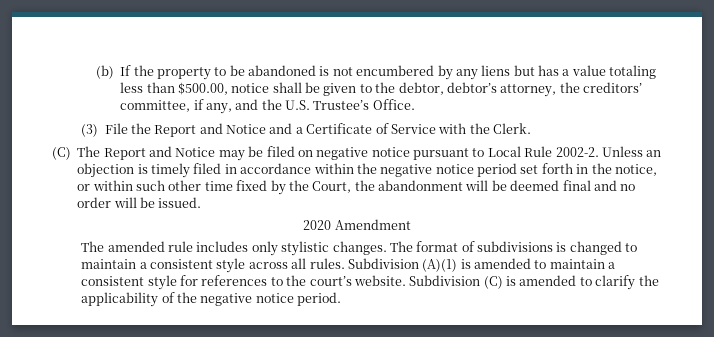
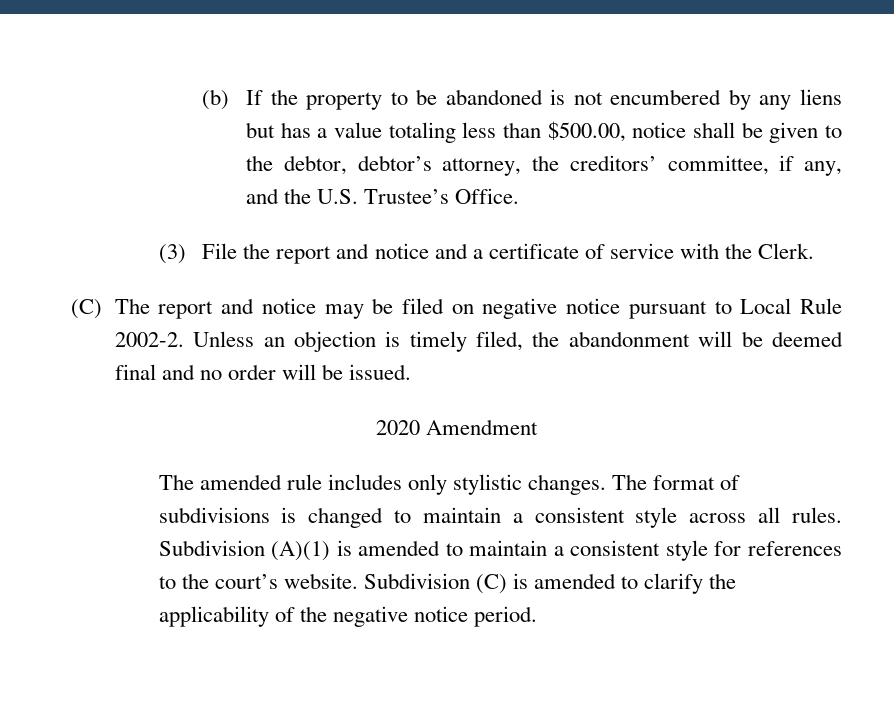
- (3) File the Report and Notice and a Certificate of Service with the Clerk.
+ (3) File the report and notice and a certificate of service with the Clerk.
- (C) The Report and Notice may be filed on negative notice pursuant to Local Rule 2002-2.
+ (C) The report and notice may be filed on negative notice pursuant to Local Rule 2002-2.
- Unless an objection is timely filed in accordance within the negative notice period set forth in the notice, or within such other time fixed by the Court, the abandonment will be deemed final and no order will be issued.
+ Unless an objection is timely filed, the abandonment will be deemed final and no order will be issued.

